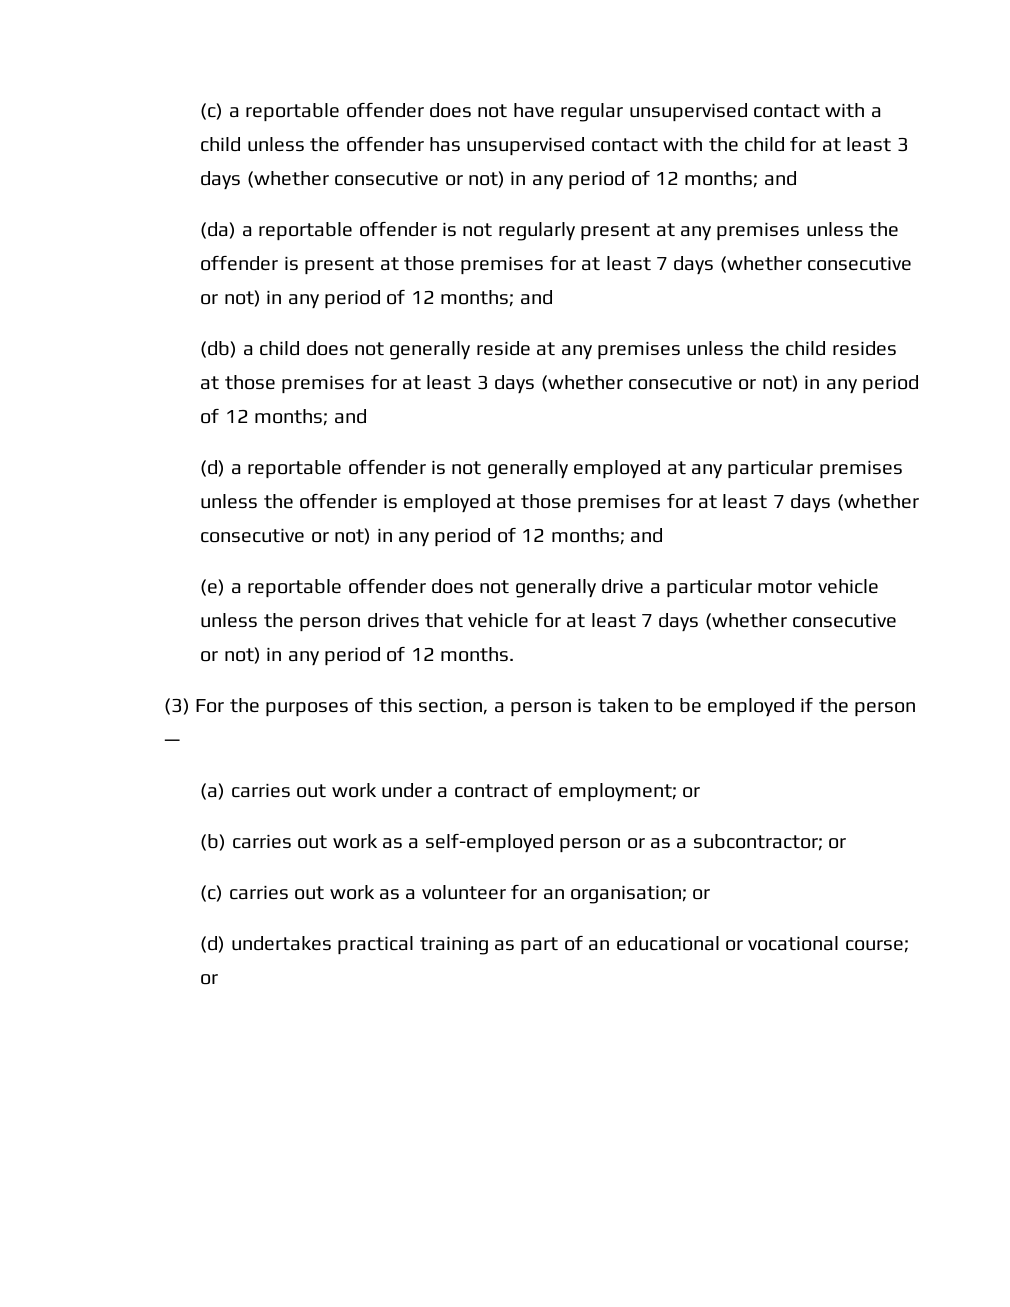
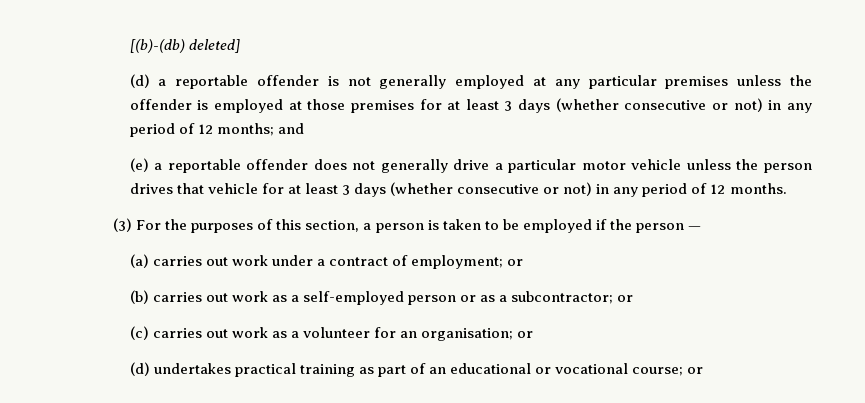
- (c) a reportable offender does not have regular unsupervised contact with a child unless the offender has unsupervised contact with the child for at least 3 days (whether consecutive or not) in any period of 12 months; and
- (da) a reportable offender is not regularly present at any premises unless the offender is present at those premises for at least 7 days (whether consecutive or not) in any period of 12 months; and
- (db) a child does not generally reside at any premises unless the child resides at those premises for at least 3 days (whether consecutive or not) in any period of 12 months; and
+ [(b)-(db) deleted]
- (d) a reportable offender is not generally employed at any particular premises unless the offender is employed at those premises for at least 7 days (whether consecutive or not) in any period of 12 months; and
+ (d) a reportable offender is not generally employed at any particular premises unless the offender is employed at those premises for at least 3 days (whether consecutive or not) in any period of 12 months; and
- (e) a reportable offender does not generally drive a particular motor vehicle unless the person drives that vehicle for at least 7 days (whether consecutive or not) in any period of 12 months.
+ (e) a reportable offender does not generally drive a particular motor vehicle unless the person drives that vehicle for at least 3 days (whether consecutive or not) in any period of 12 months.

